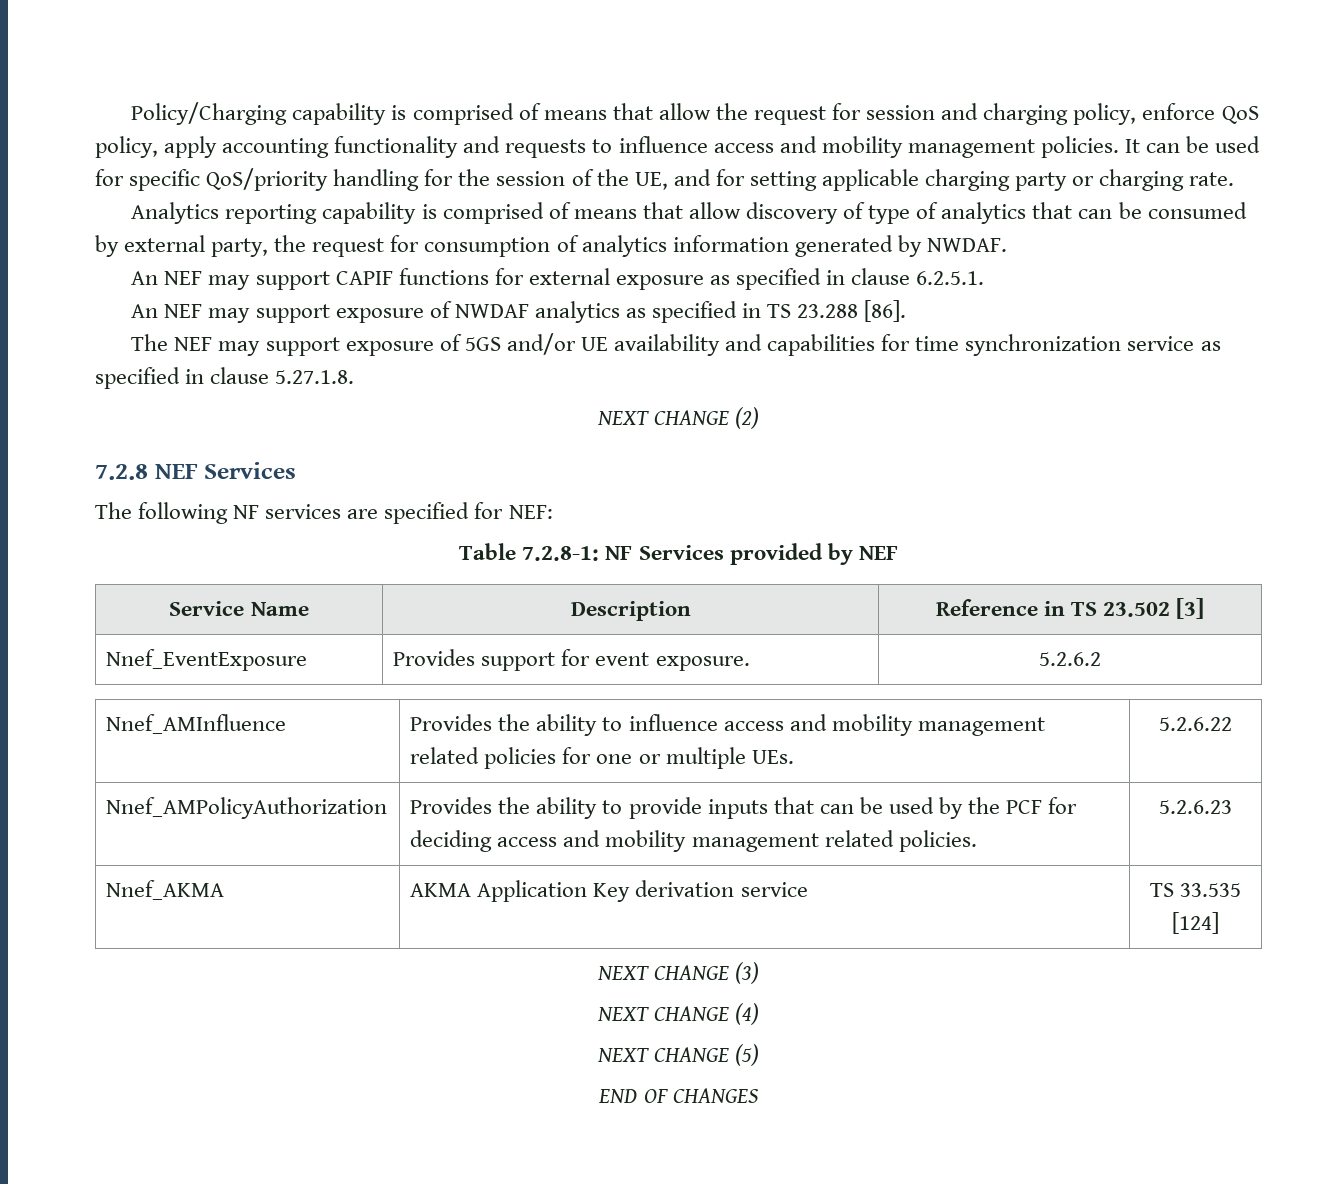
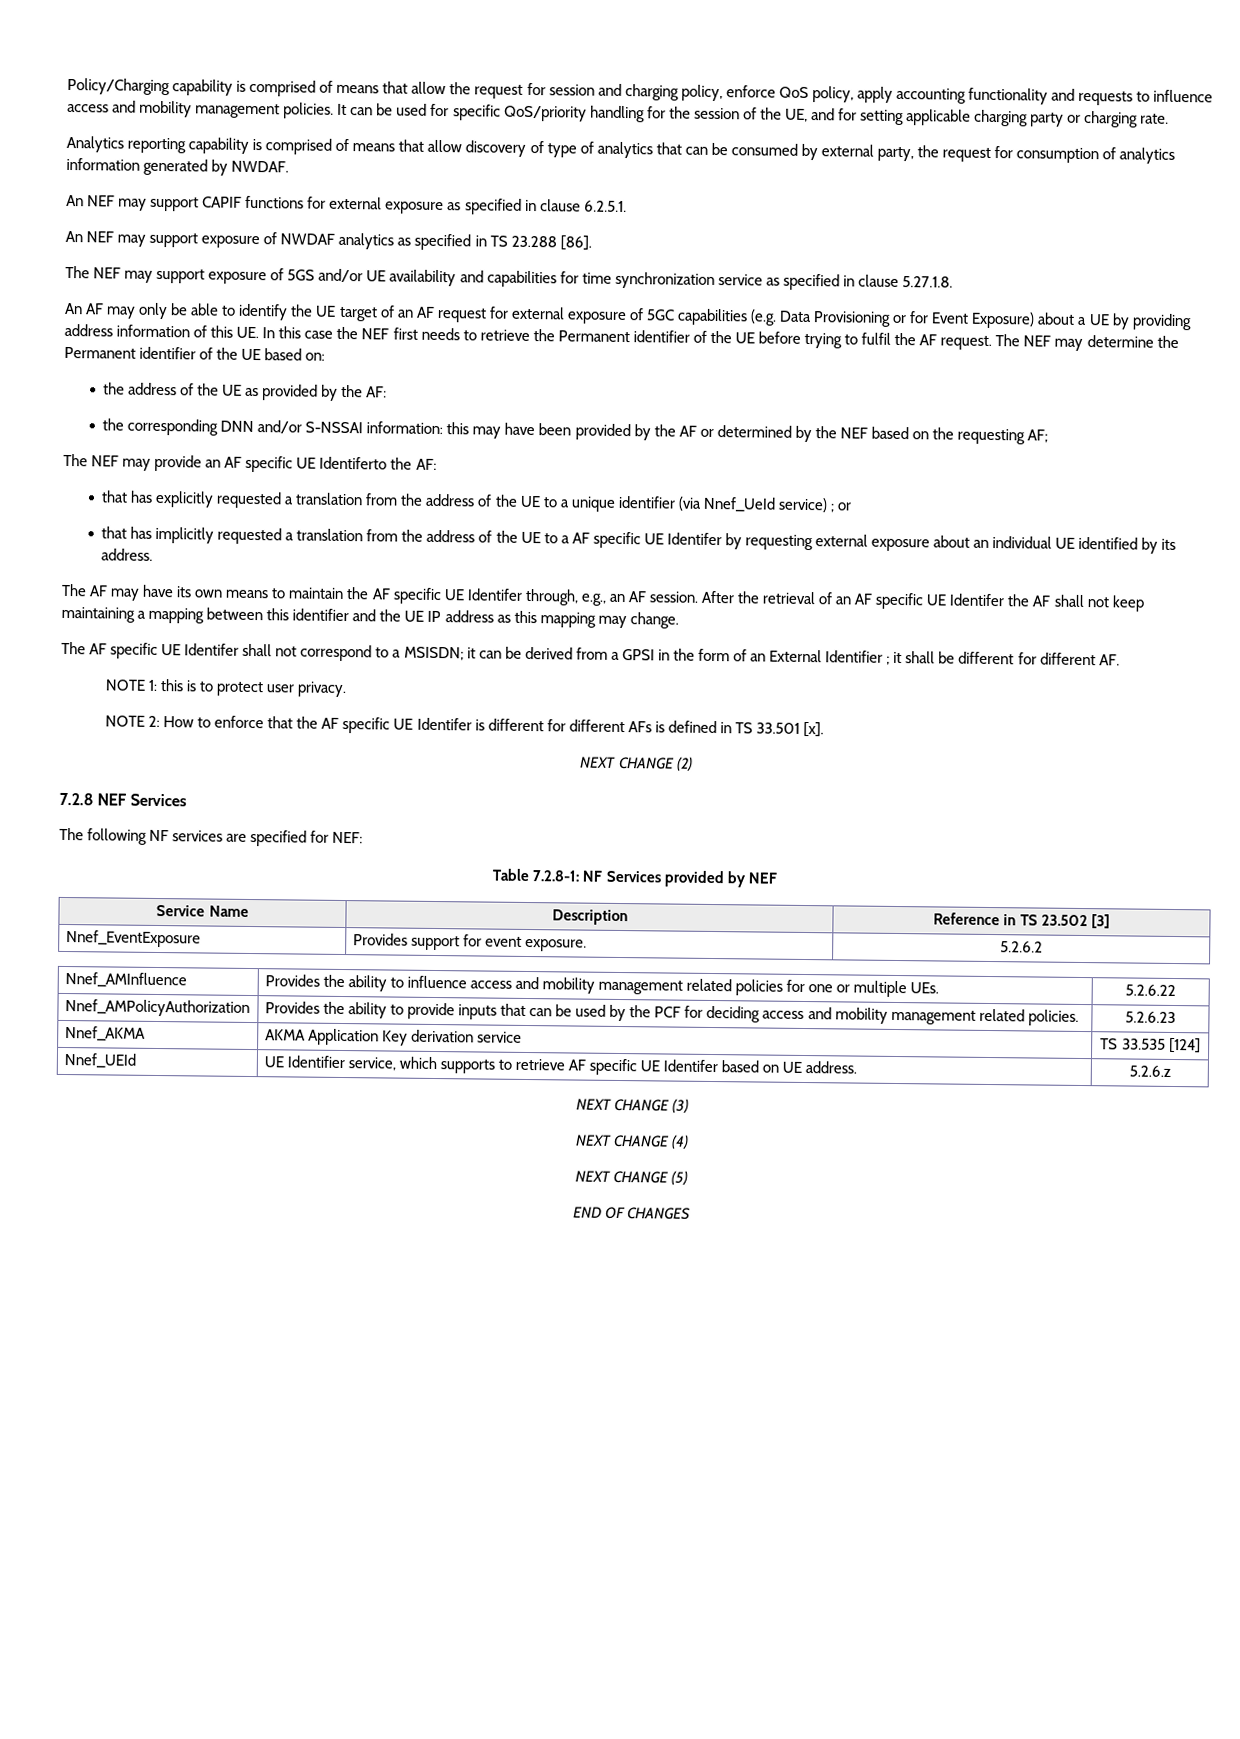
+ An AF may only be able to identify the UE target of an AF request for external exposure of 5GC capabilities (e.g. Data Provisioning or for Event Exposure) about a UE by providing address information of this UE. In this case the NEF first needs to retrieve the Permanent identifier of the UE before trying to fulfil the AF request. The NEF may determine the Permanent identifier of the UE based on:
+ the address of the UE as provided by the AF:
+ the corresponding DNN and/or S-NSSAI information: this may have been provided by the AF or determined by the NEF based on the requesting AF;
+ The NEF may provide an AF specific UE Identiferto the AF:
+ that has explicitly requested a translation from the address of the UE to a unique identifier (via Nnef_UeId service) ; or
+ that has implicitly requested a translation from the address of the UE to a AF specific UE Identifer by requesting external exposure about an individual UE identified by its address.
+ The AF may have its own means to maintain the AF specific UE Identifer through, e.g., an AF session. After the retrieval of an AF specific UE Identifer the AF shall not keep maintaining a mapping between this identifier and the UE IP address as this mapping may change.
+ The AF specific UE Identifer shall not correspond to a MSISDN; it can be derived from a GPSI in the form of an External Identifier ; it shall be different for different AF.
+ NOTE 1: this is to protect user privacy.
+ NOTE 2: How to enforce that the AF specific UE Identifer is different for different AFs is defined in TS 33.501 [x].
+ Nnef_UEId | UE Identifier service, which supports to retrieve AF specific UE Identifer based on UE address. | 5.2.6.z

